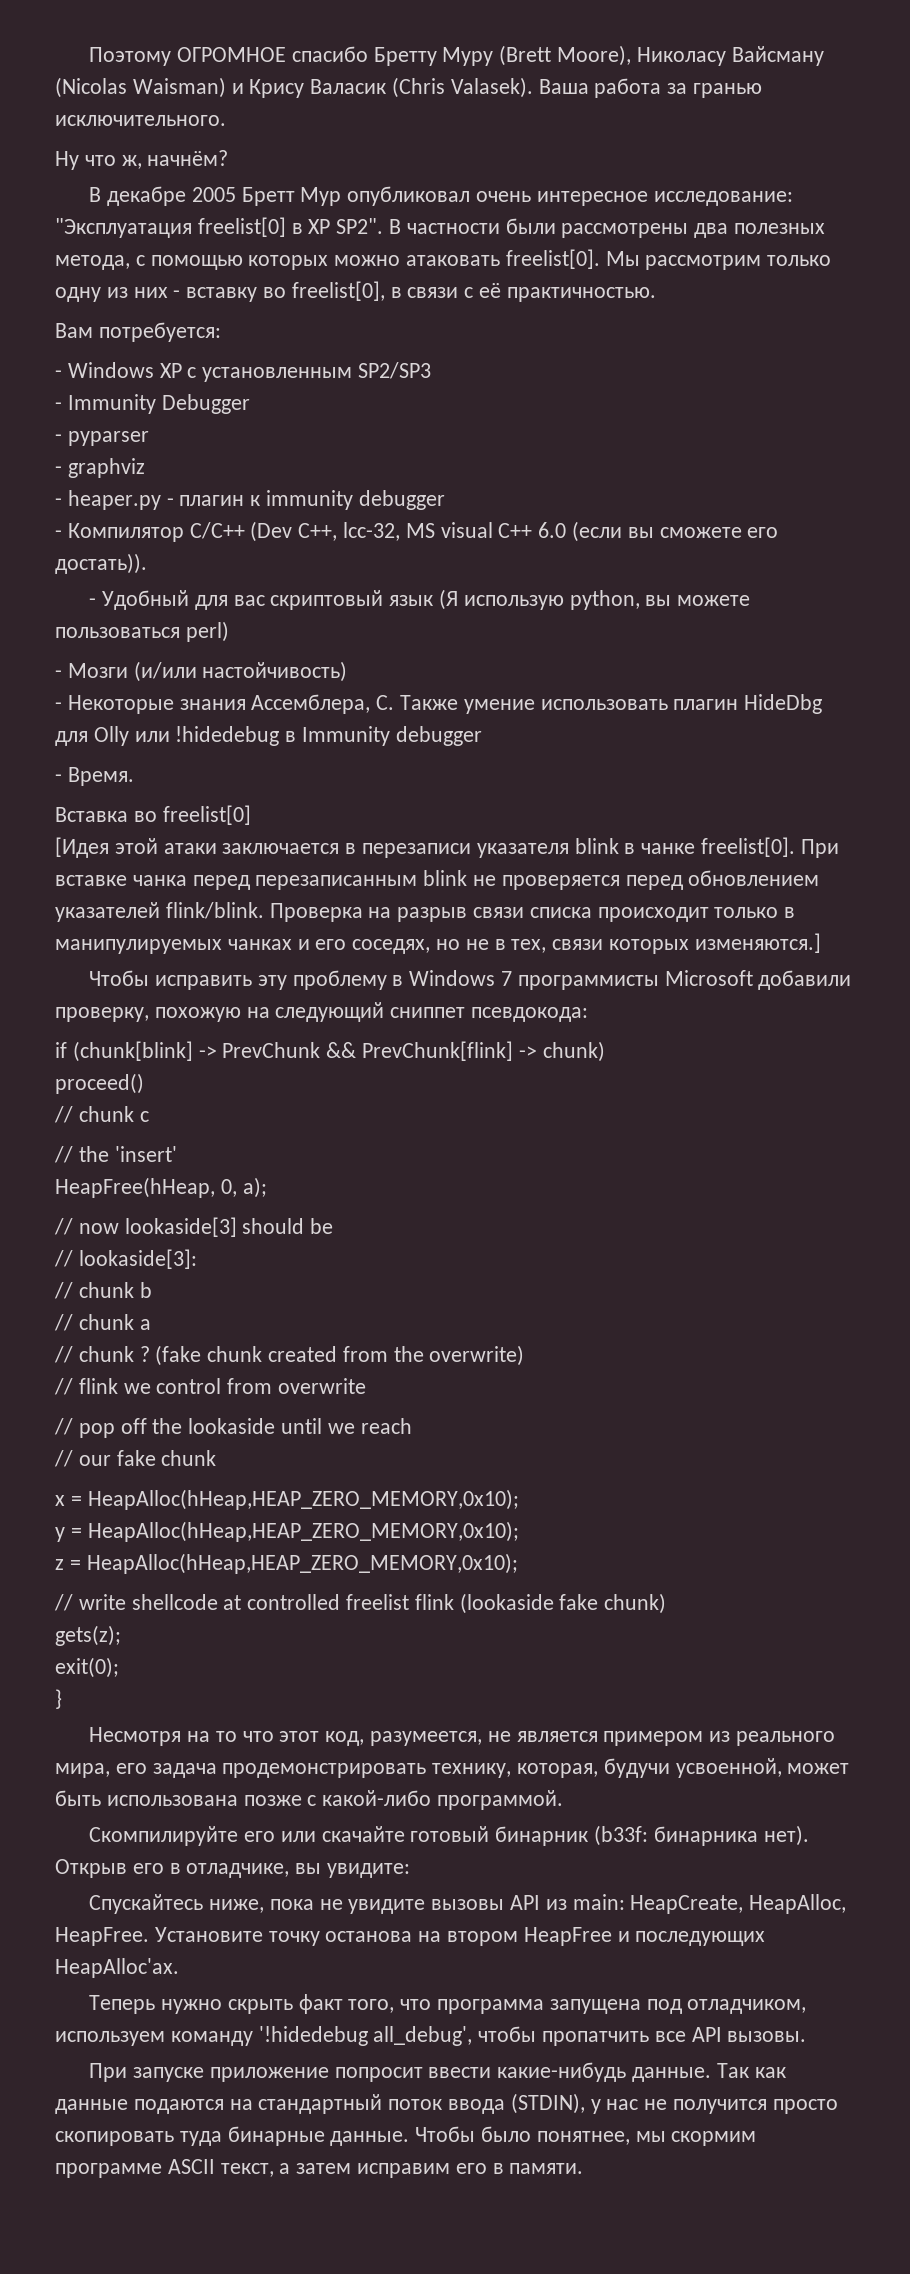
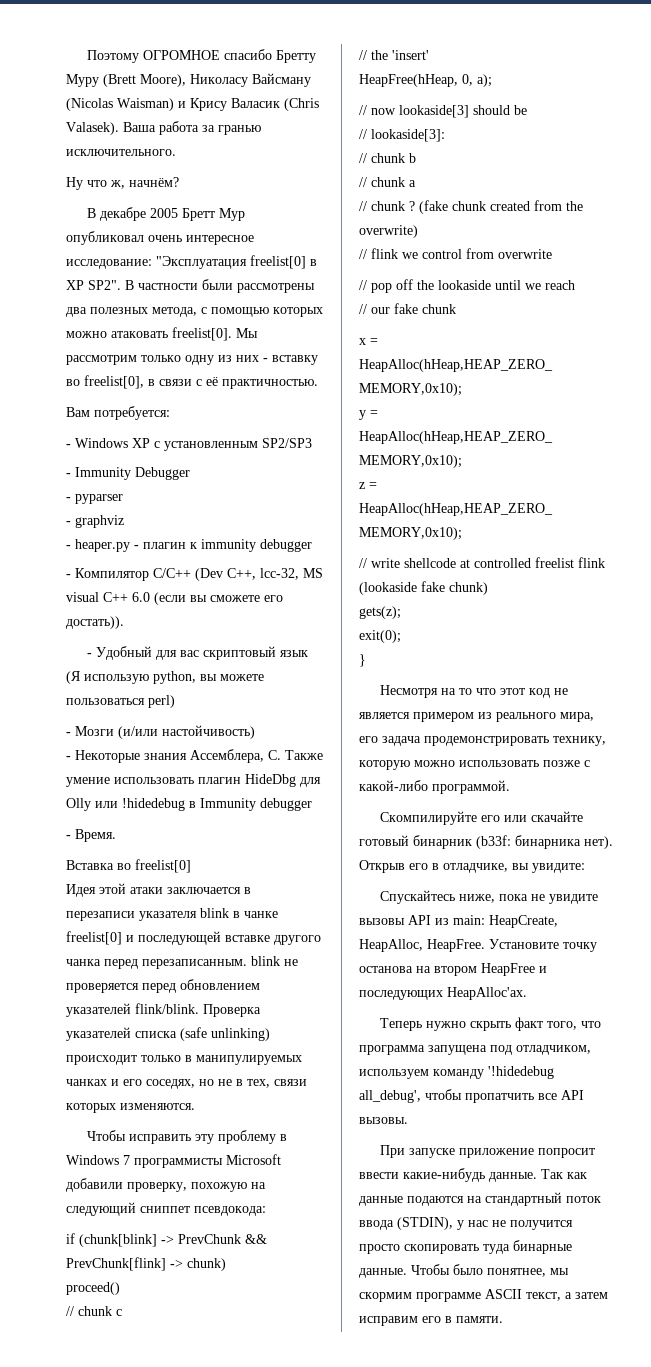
- [Идея этой атаки заключается в перезаписи указателя blink в чанке freelist[0]. При вставке чанка перед перезаписанным blink не проверяется перед обновлением указателей flink/blink.
+ Идея этой атаки заключается в перезаписи указателя blink в чанке freelist[0] и последующей вставке другого чанка перед перезаписанным. blink не проверяется перед обновлением указателей flink/blink.
- Проверка на разрыв связи списка происходит только в манипулируемых чанках и его соседях, но не в тех, связи которых изменяются.]
+ Проверка указателей списка (safe unlinking) происходит только в манипулируемых чанках и его соседях, но не в тех, связи которых изменяются.
- Несмотря на то что этот код, разумеется, не является примером из реального мира, его задача продемонстрировать технику, которая, будучи усвоенной, может быть использована позже с какой-либо программой.
+ Несмотря на то что этот код не является примером из реального мира, его задача продемонстрировать технику, которую можно использовать позже с какой-либо программой.

